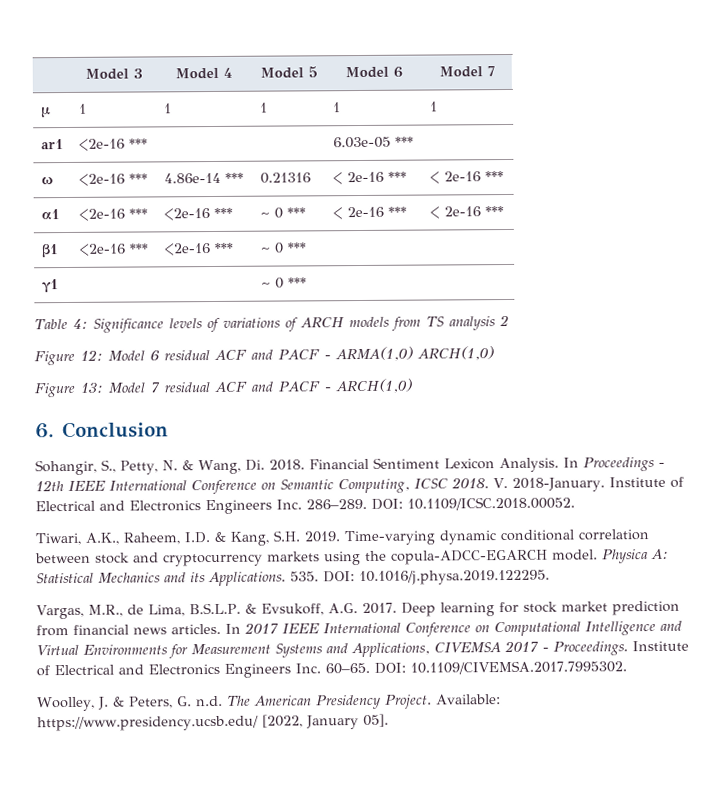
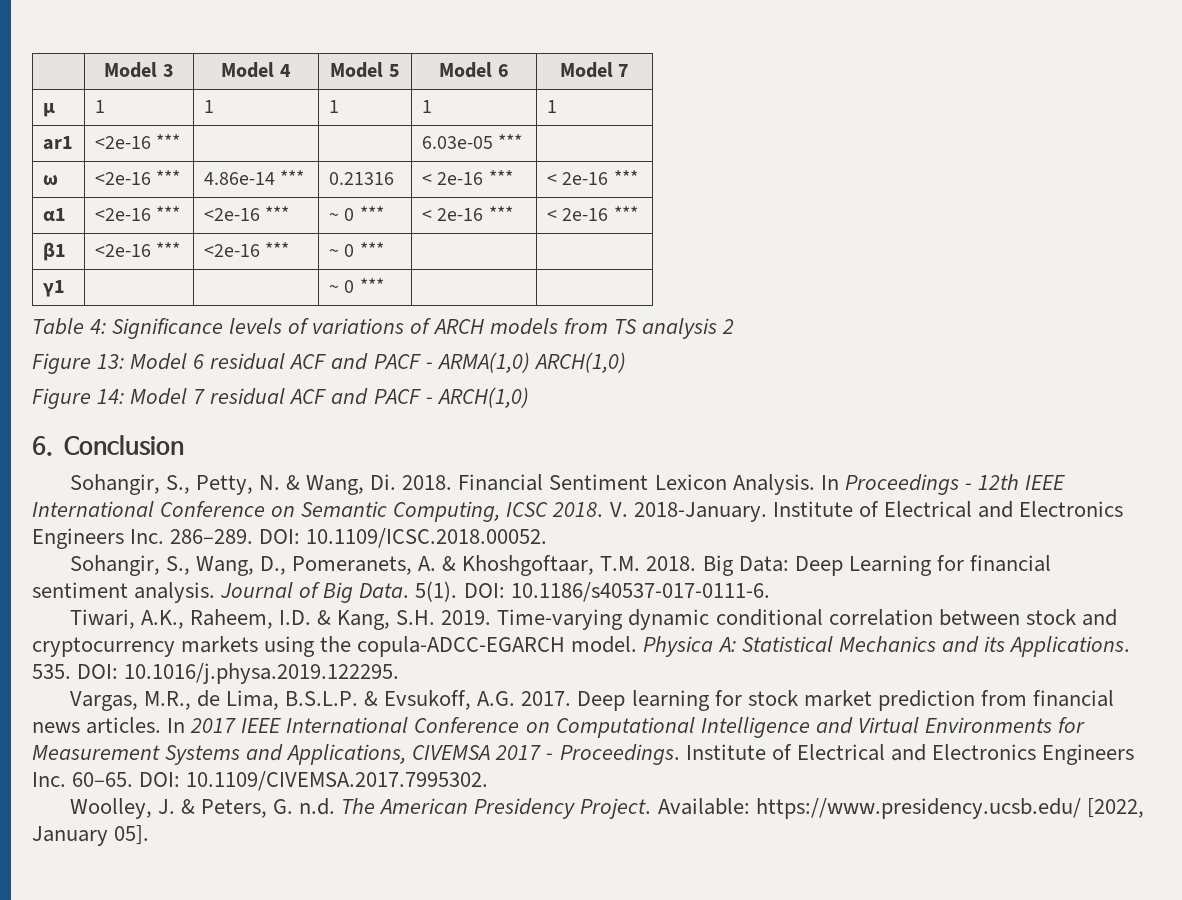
- Figure 12: Model 6 residual ACF and PACF - ARMA(1,0) ARCH(1,0)
+ Figure 13: Model 6 residual ACF and PACF - ARMA(1,0) ARCH(1,0)
- Figure 13: Model 7 residual ACF and PACF - ARCH(1,0)
+ Figure 14: Model 7 residual ACF and PACF - ARCH(1,0)
+ Sohangir, S., Wang, D., Pomeranets, A. & Khoshgoftaar, T.M. 2018. Big Data: Deep Learning for financial sentiment analysis. Journal of Big Data. 5(1). DOI: 10.1186/s40537-017-0111-6.

